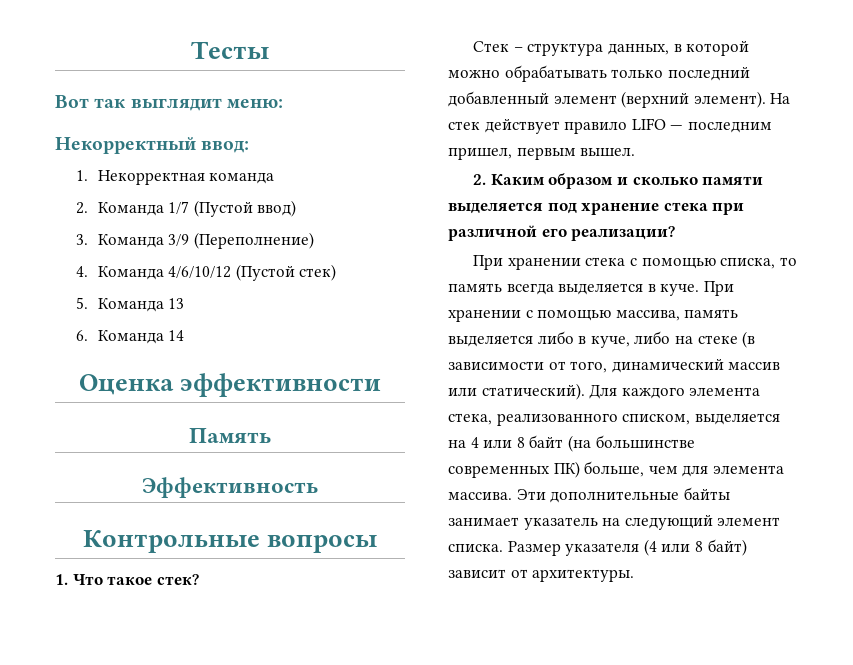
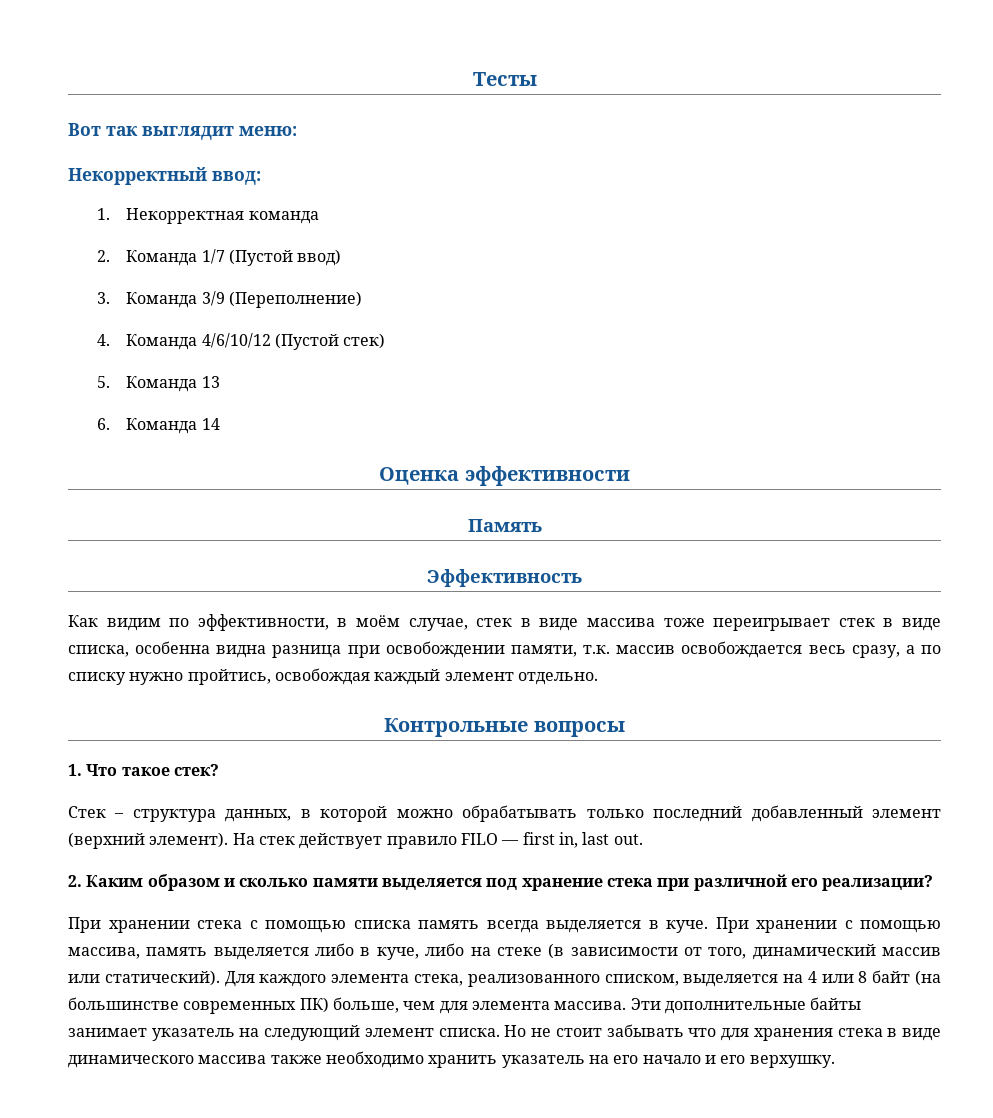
+ Как видим по эффективности, в моём случае, стек в виде массива тоже переигрывает стек в виде списка, особенна видна разница при освобождении памяти, т.к. массив освобождается весь сразу, а по списку нужно пройтись, освобождая каждый элемент отдельно.
- На стек действует правило LIFO — последним пришел, первым вышел.
+ На стек действует правило FILO — first in, last out.
- При хранении стека с помощью списка, то память всегда выделяется в куче.
+ При хранении стека с помощью списка память всегда выделяется в куче.
- Размер указателя (4 или 8 байт) зависит от архитектуры.
+ Но не стоит забывать что для хранения стека в виде динамического массива также необходимо хранить указатель на его начало и его верхушку.

